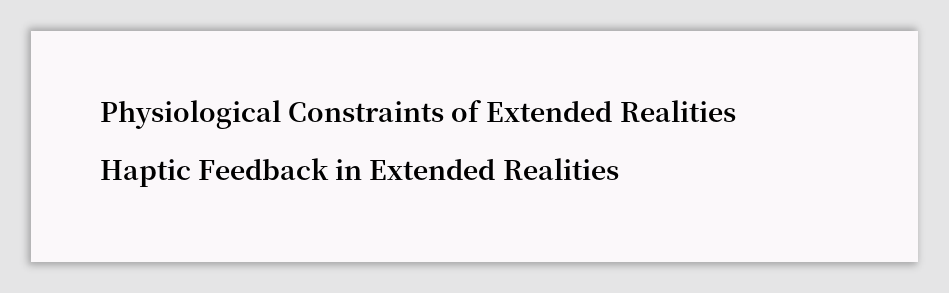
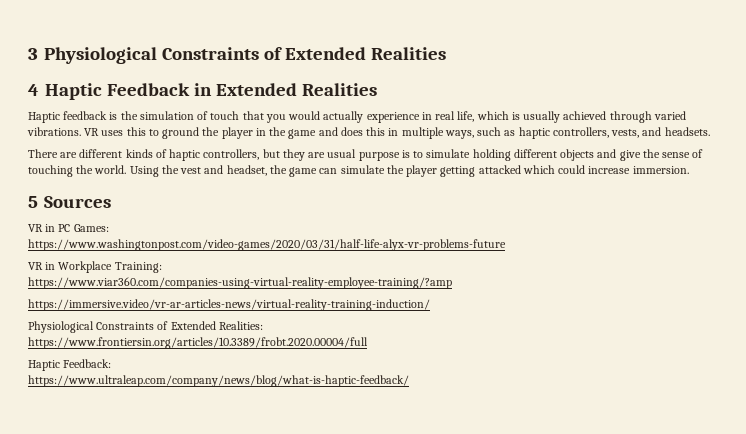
- Physiological Constraints of Extended Realities
+ 3 Physiological Constraints of Extended Realities
- Haptic Feedback in Extended Realities
+ 4 Haptic Feedback in Extended Realities
+ Haptic feedback is the simulation of touch that you would actually experience in real life, which is usually achieved through varied vibrations. VR uses this to ground the player in the game and does this in multiple ways, such as haptic controllers, vests, and headsets.
+ There are different kinds of haptic controllers, but they are usual purpose is to simulate holding different objects and give the sense of touching the world. Using the vest and headset, the game can simulate the player getting attacked which could increase immersion.
+ 5 Sources
+ VR in PC Games:
+ https://www.washingtonpost.com/video-games/2020/03/31/half-life-alyx-vr-problems-future
+ VR in Workplace Training:
+ https://www.viar360.com/companies-using-virtual-reality-employee-training/?amp
+ https://immersive.video/vr-ar-articles-news/virtual-reality-training-induction/
+ Physiological Constraints of Extended Realities:
+ https://www.frontiersin.org/articles/10.3389/frobt.2020.00004/full
+ Haptic Feedback:
+ https://www.ultraleap.com/company/news/blog/what-is-haptic-feedback/

